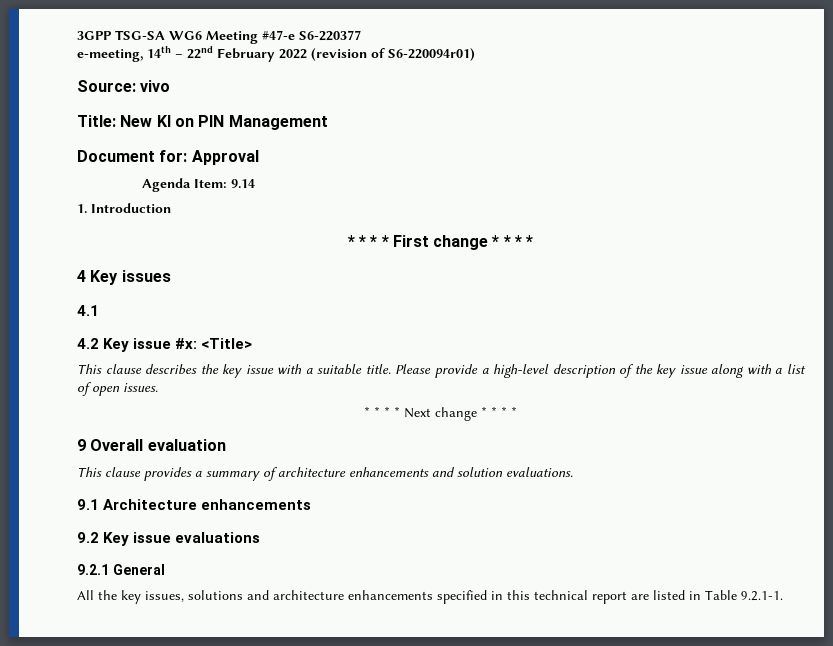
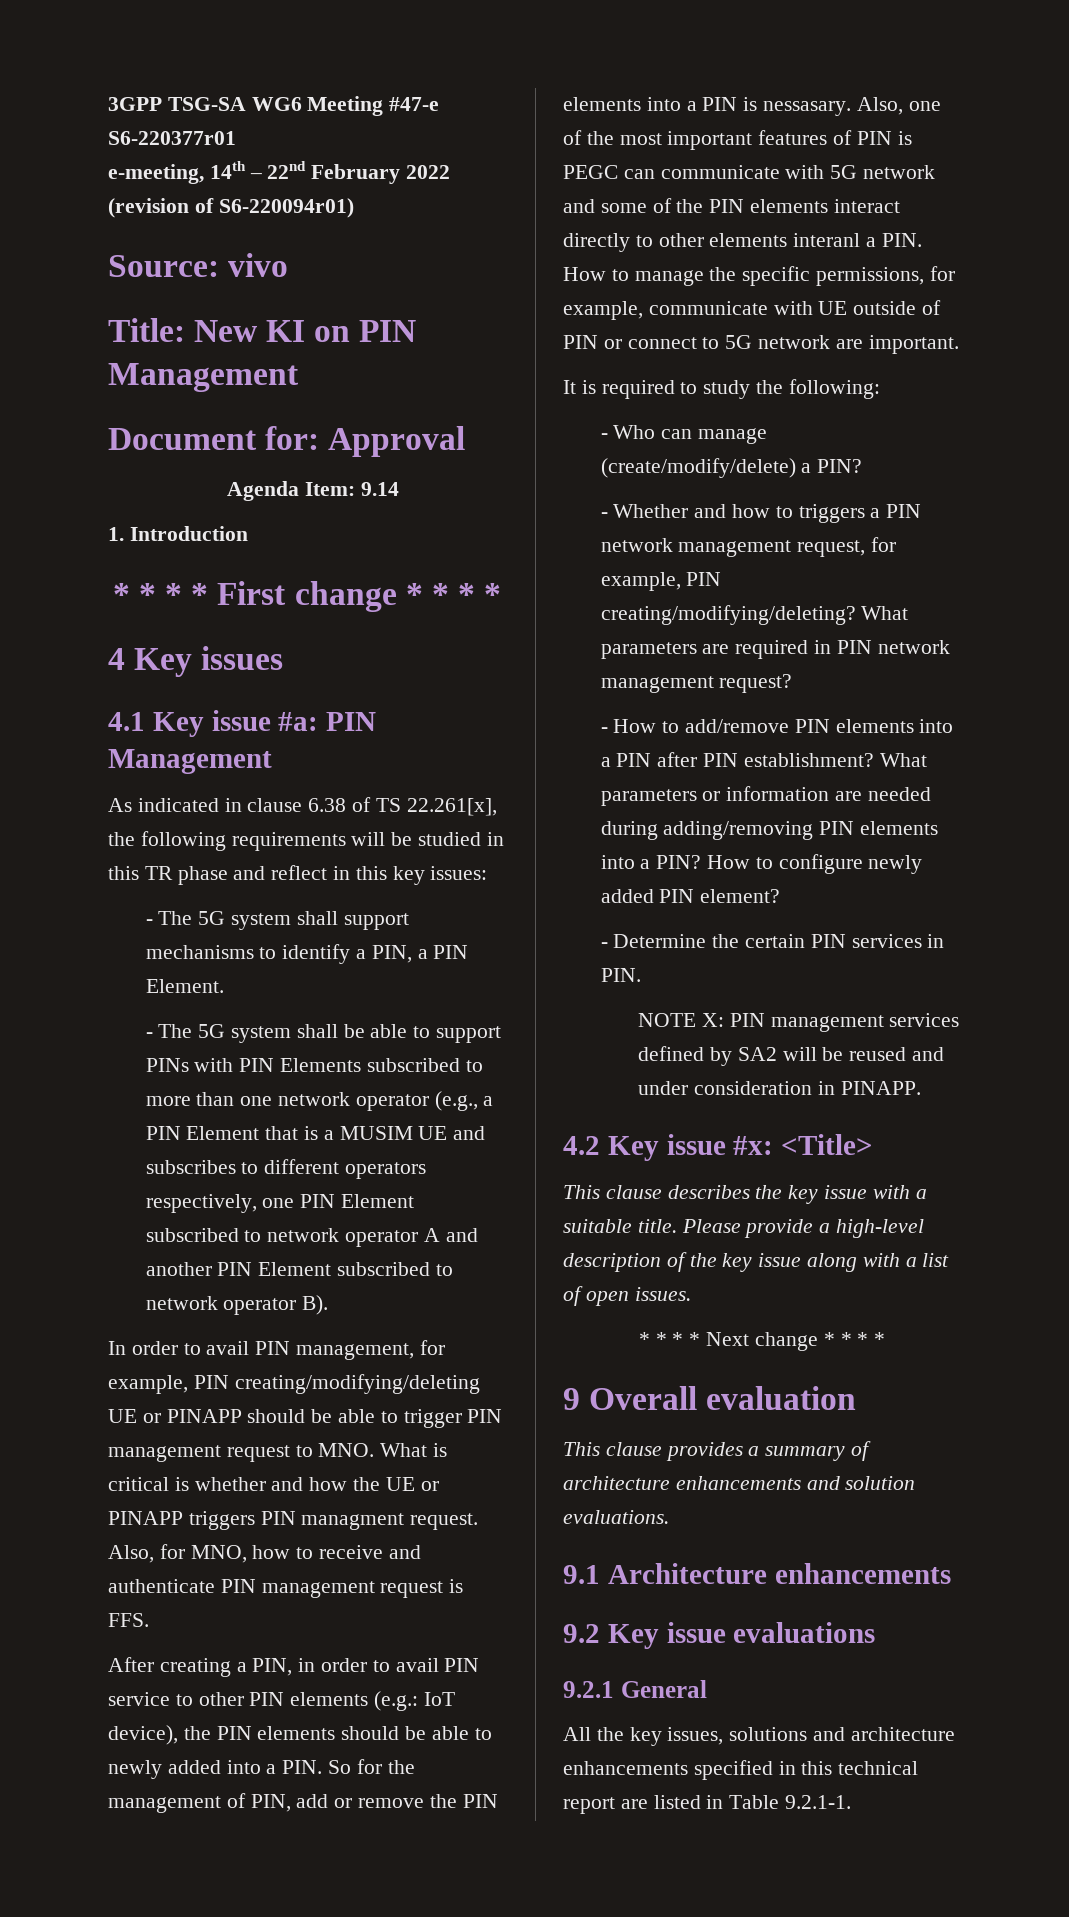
- 3GPP TSG-SA WG6 Meeting #47-e S6-220377
+ 3GPP TSG-SA WG6 Meeting #47-e S6-220377r01
- 4.1
+ 4.1 Key issue #a: PIN Management
+ As indicated in clause 6.38 of TS 22.261[x], the following requirements will be studied in this TR phase and reflect in this key issues:
+ - The 5G system shall support mechanisms to identify a PIN, a PIN Element.
+ - The 5G system shall be able to support PINs with PIN Elements subscribed to more than one network operator (e.g., a PIN Element that is a MUSIM UE and subscribes to different operators respectively, one PIN Element subscribed to network operator A and another PIN Element subscribed to network operator B).
+ In order to avail PIN management, for example, PIN creating/modifying/deleting UE or PINAPP should be able to trigger PIN management request to MNO. What is critical is whether and how the UE or PINAPP triggers PIN managment request. Also, for MNO, how to receive and authenticate PIN management request is FFS.
+ After creating a PIN, in order to avail PIN service to other PIN elements (e.g.: IoT device), the PIN elements should be able to newly added into a PIN. So for the management of PIN, add or remove the PIN elements into a PIN is nessasary. Also, one of the most important features of PIN is PEGC can communicate with 5G network and some of the PIN elements interact directly to other elements interanl a PIN. How to manage the specific permissions, for example, communicate with UE outside of PIN or connect to 5G network are important.
+ It is required to study the following:
+ - Who can manage (create/modify/delete) a PIN?
+ - Whether and how to triggers a PIN network management request, for example, PIN creating/modifying/deleting? What parameters are required in PIN network management request?
+ - How to add/remove PIN elements into a PIN after PIN establishment? What parameters or information are needed during adding/removing PIN elements into a PIN? How to configure newly added PIN element?
+ - Determine the certain PIN services in PIN.
+ NOTE X: PIN management services defined by SA2 will be reused and under consideration in PINAPP.

